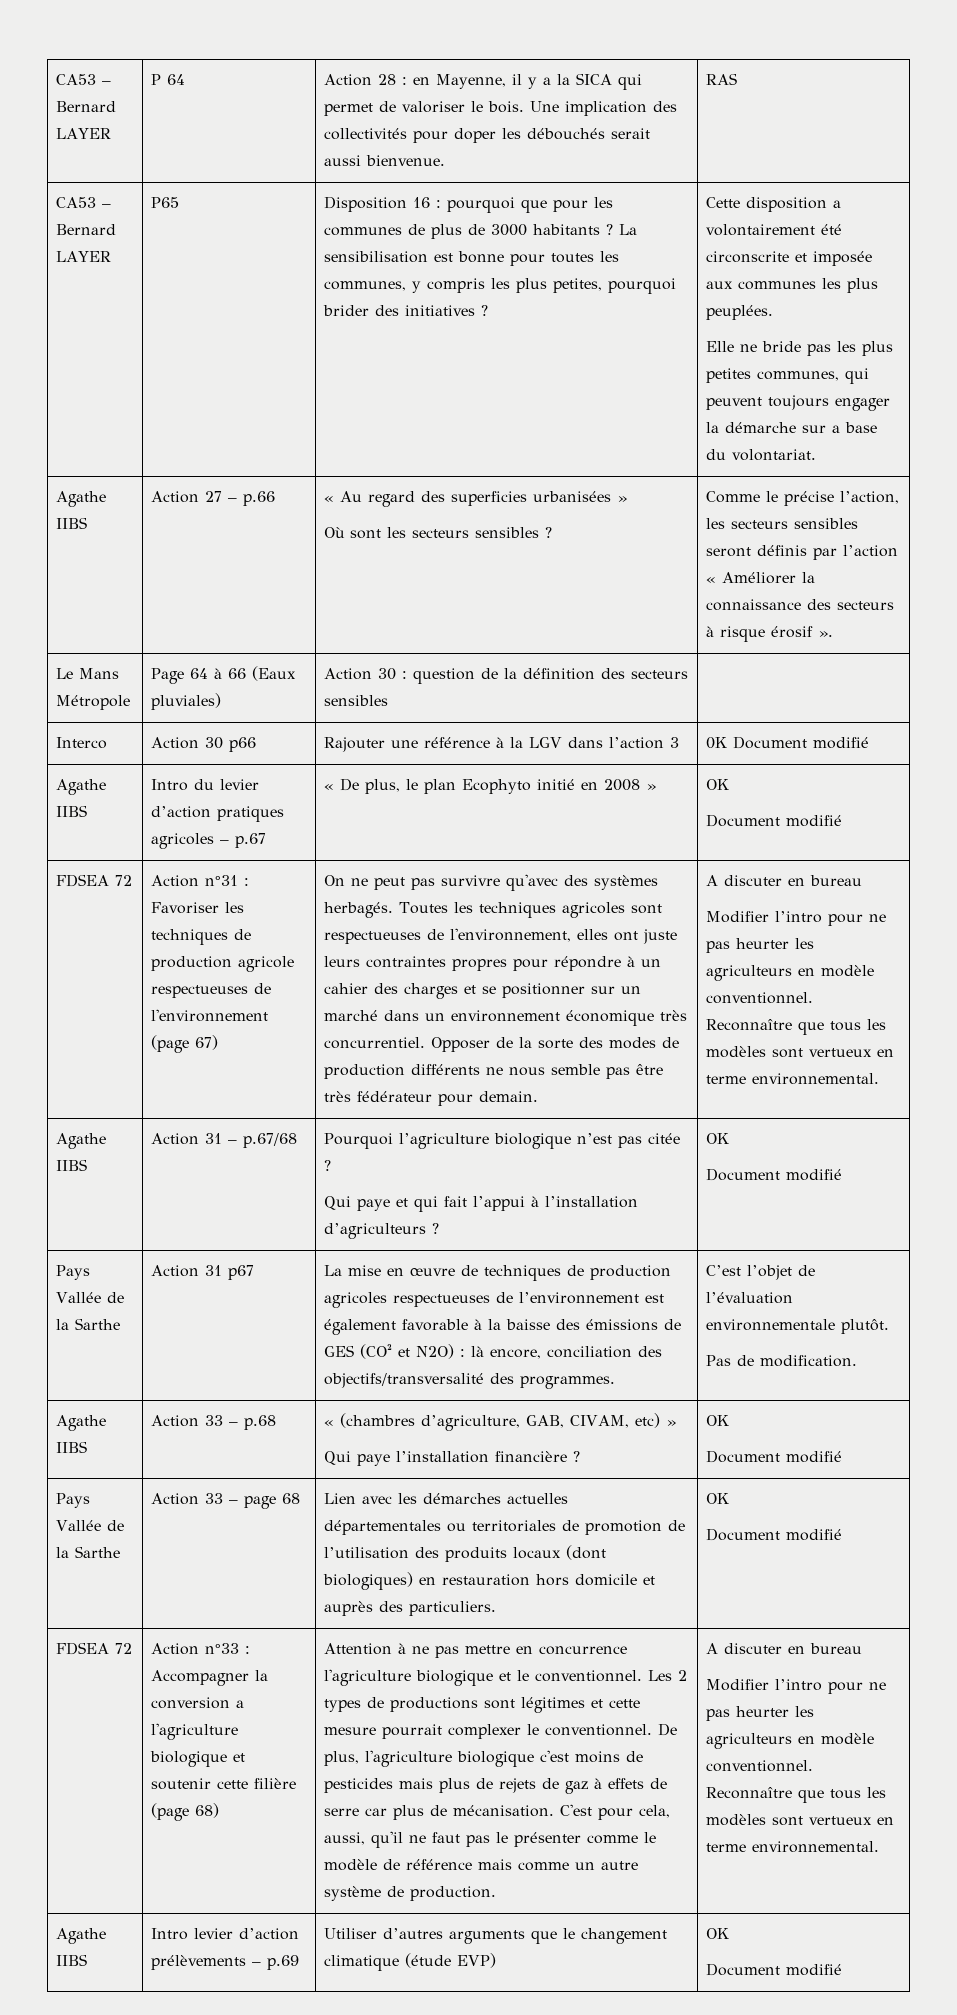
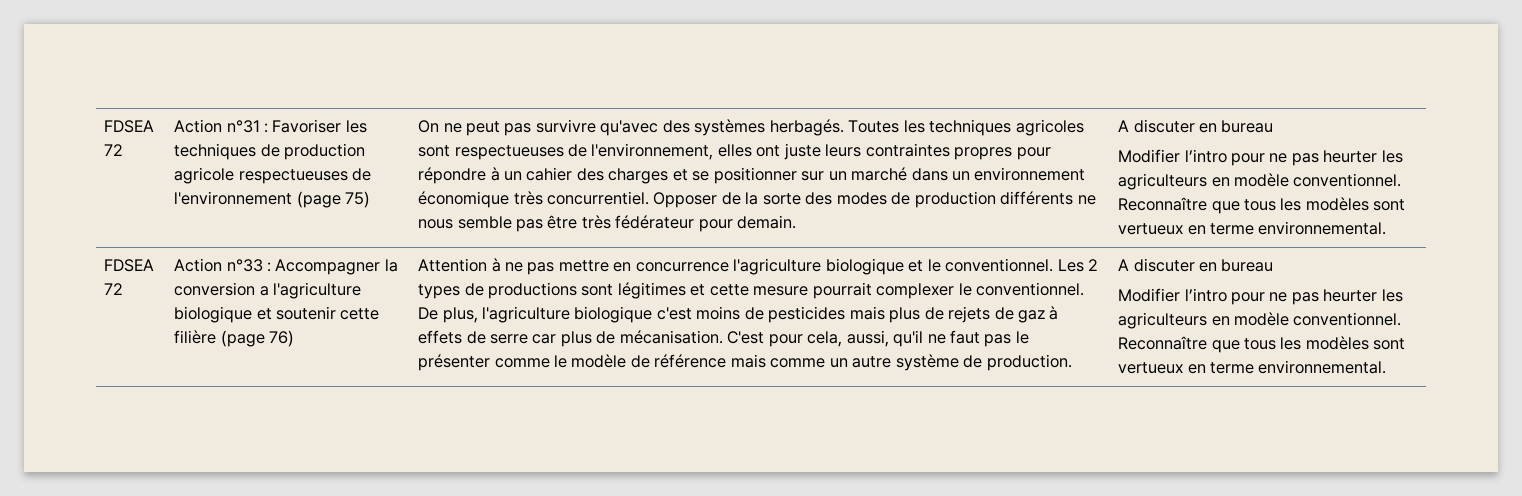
- CA53 – Bernard LAYER | P 64 | Action 28 : en Mayenne, il y a la SICA qui permet de valoriser le bois. Une implication des collectivités pour doper les débouchés serait aussi bienvenue. | RAS
- CA53 – Bernard LAYER | P65 | Disposition 16 : pourquoi que pour les communes de plus de 3000 habitants ? La sensibilisation est bonne pour toutes les communes, y compris les plus petites, pourquoi brider des initiatives ? | Cette disposition a volontairement été circonscrite et imposée aux communes les plus peuplées.
- Elle ne bride pas les plus petites communes, qui peuvent toujours engager la démarche sur a base du volontariat.
- Agathe IIBS | Action 27 – p.66 | « Au regard des superficies urbanisées »
- Où sont les secteurs sensibles ? | Comme le précise l’action, les secteurs sensibles seront définis par l’action « Améliorer la connaissance des secteurs à risque érosif ».
- Le Mans Métropole | Page 64 à 66 (Eaux pluviales) | Action 30 : question de la définition des secteurs sensibles |
- Interco | Action 30 p66 | Rajouter une référence à la LGV dans l’action 3 | 0K Document modifié
- Agathe IIBS | Intro du levier d’action pratiques agricoles – p.67 | « De plus, le plan Ecophyto initié en 2008 » | OK
- Document modifié
- Action n°31 : Favoriser les techniques de production agricole respectueuses de l'environnement (page 67)
+ Action n°31 : Favoriser les techniques de production agricole respectueuses de l'environnement (page 75)
- Agathe IIBS | Action 31 – p.67/68 | Pourquoi l’agriculture biologique n’est pas citée ?
- Qui paye et qui fait l’appui à l’installation d’agriculteurs ? | OK
- Document modifié
- Pays Vallée de la Sarthe | Action 31 p67 | La mise en œuvre de techniques de production agricoles respectueuses de l’environnement est également favorable à la baisse des émissions de GES (CO² et N2O) : là encore, conciliation des objectifs/transversalité des programmes. | C’est l’objet de l’évaluation environnementale plutôt.
- Pas de modification.
- Agathe IIBS | Action 33 – p.68 | « (chambres d’agriculture, GAB, CIVAM, etc) »
- Qui paye l’installation financière ? | OK
- Document modifié
- Pays Vallée de la Sarthe | Action 33 – page 68 | Lien avec les démarches actuelles départementales ou territoriales de promotion de l’utilisation des produits locaux (dont biologiques) en restauration hors domicile et auprès des particuliers. | OK
- Document modifié
- Action n°33 : Accompagner la conversion a l'agriculture biologique et soutenir cette filière (page 68)
+ Action n°33 : Accompagner la conversion a l'agriculture biologique et soutenir cette filière (page 76)
- Agathe IIBS | Intro levier d’action prélèvements – p.69 | Utiliser d’autres arguments que le changement climatique (étude EVP) | OK
- Document modifié

